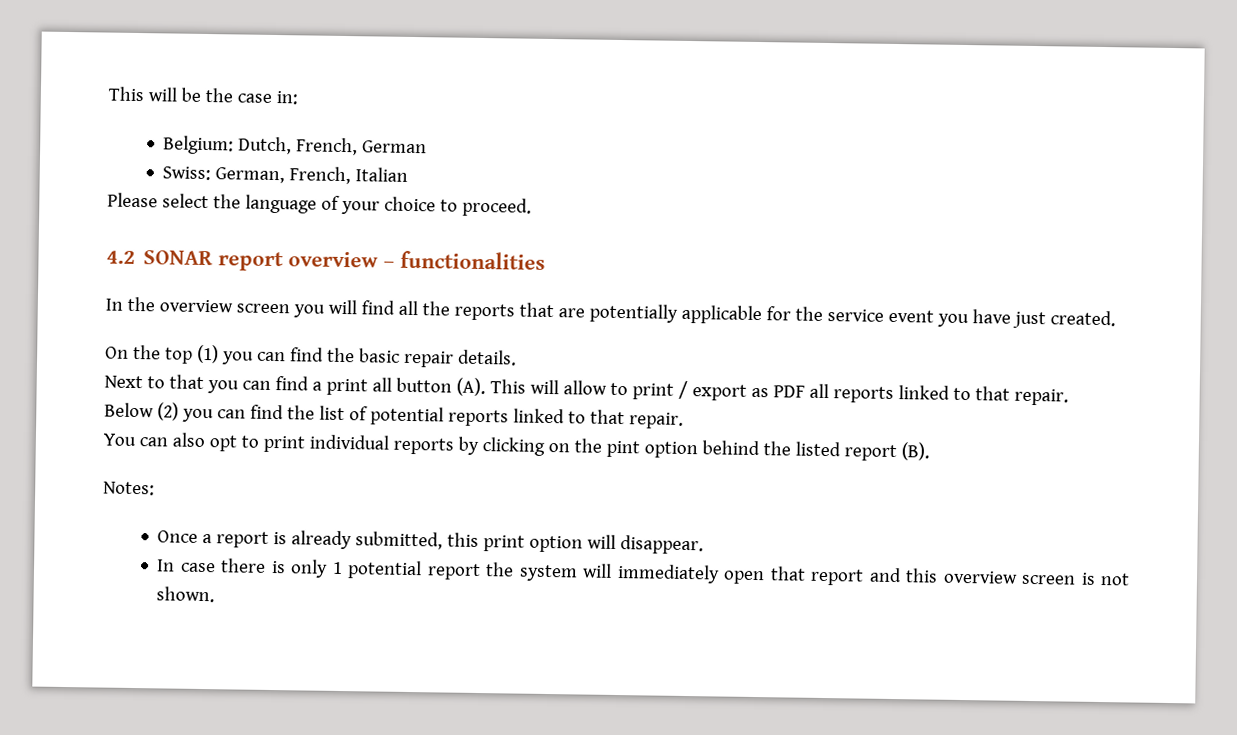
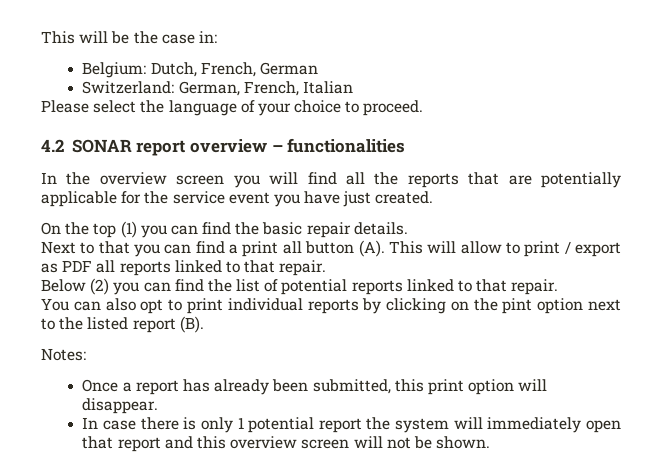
- Swiss: German, French, Italian
+ Switzerland: German, French, Italian
- You can also opt to print individual reports by clicking on the pint option behind the listed report (B).
+ You can also opt to print individual reports by clicking on the pint option next to the listed report (B).
- Once a report is already submitted, this print option will disappear.
+ Once a report has already been submitted, this print option will disappear.
- In case there is only 1 potential report the system will immediately open that report and this overview screen is not shown.
+ In case there is only 1 potential report the system will immediately open that report and this overview screen will not be shown.

